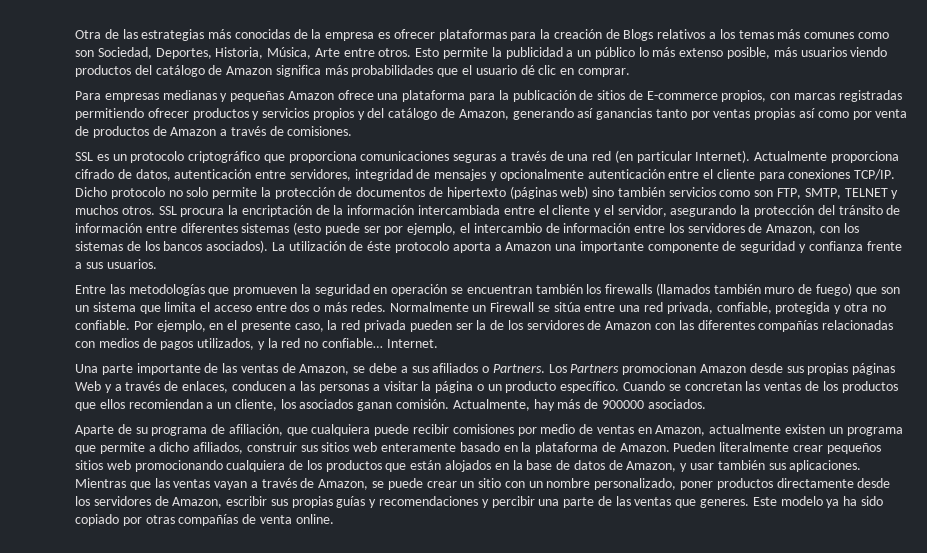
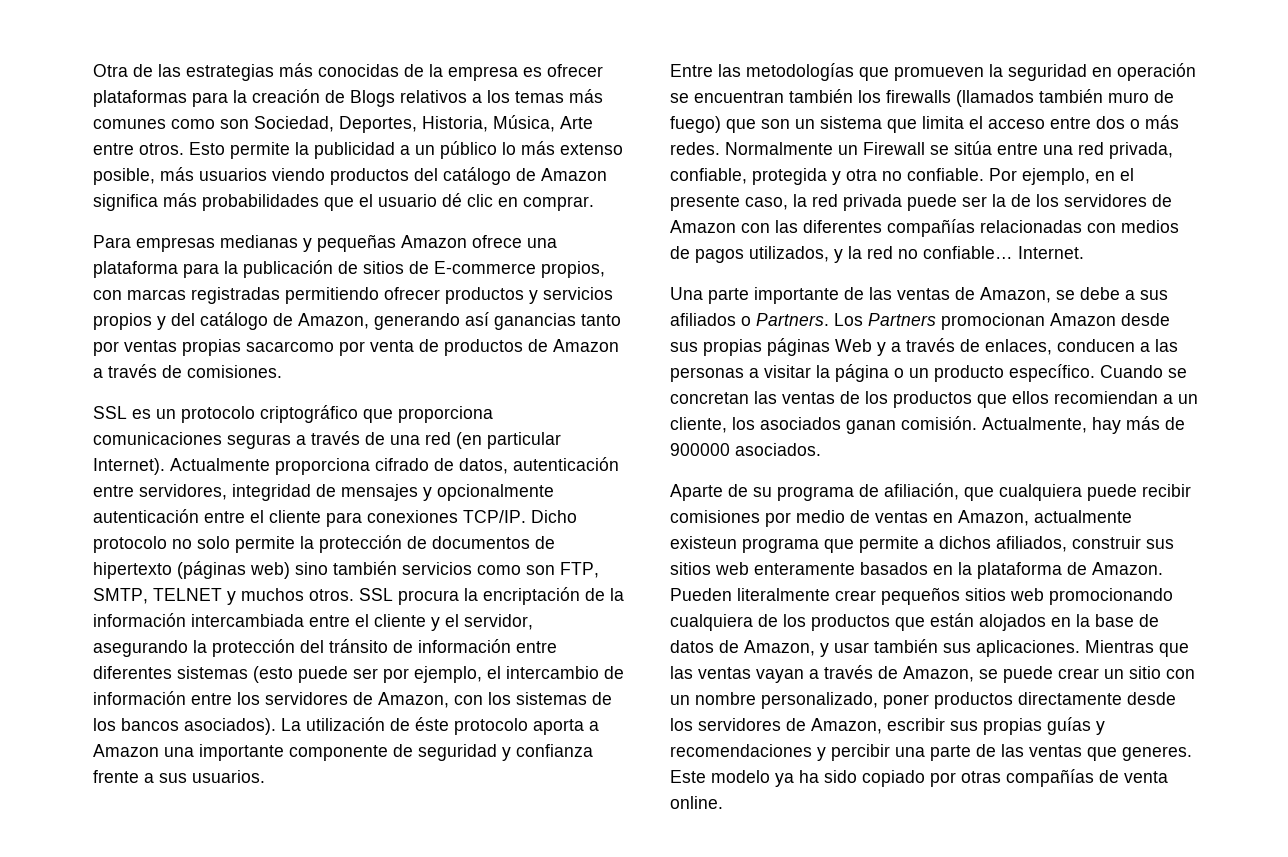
- Para empresas medianas y pequeñas Amazon ofrece una plataforma para la publicación de sitios de E-commerce propios, con marcas registradas permitiendo ofrecer productos y servicios propios y del catálogo de Amazon, generando así ganancias tanto por ventas propias así como por venta de productos de Amazon a través de comisiones.
+ Para empresas medianas y pequeñas Amazon ofrece una plataforma para la publicación de sitios de E-commerce propios, con marcas registradas permitiendo ofrecer productos y servicios propios y del catálogo de Amazon, generando así ganancias tanto por ventas propias sacarcomo por venta de productos de Amazon a través de comisiones.
- Por ejemplo, en el presente caso, la red privada pueden ser la de los servidores de Amazon con las diferentes compañías relacionadas con medios de pagos utilizados, y la red no confiable…
+ Por ejemplo, en el presente caso, la red privada puede ser la de los servidores de Amazon con las diferentes compañías relacionadas con medios de pagos utilizados, y la red no confiable…
- Aparte de su programa de afiliación, que cualquiera puede recibir comisiones por medio de ventas en Amazon, actualmente existen un programa que permite a dicho afiliados, construir sus sitios web enteramente basado en la plataforma de Amazon.
+ Aparte de su programa de afiliación, que cualquiera puede recibir comisiones por medio de ventas en Amazon, actualmente existeun programa que permite a dichos afiliados, construir sus sitios web enteramente basados en la plataforma de Amazon.

